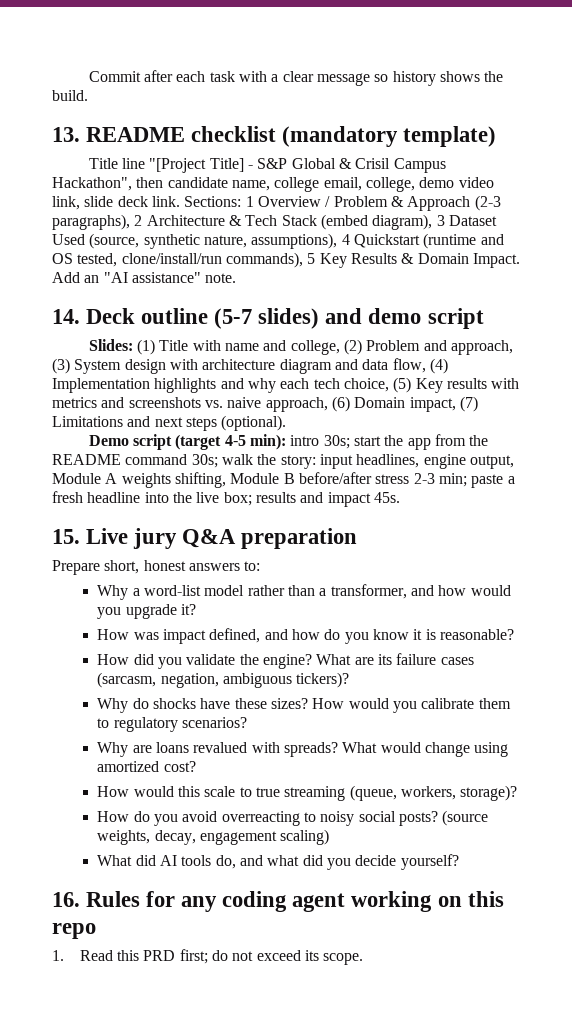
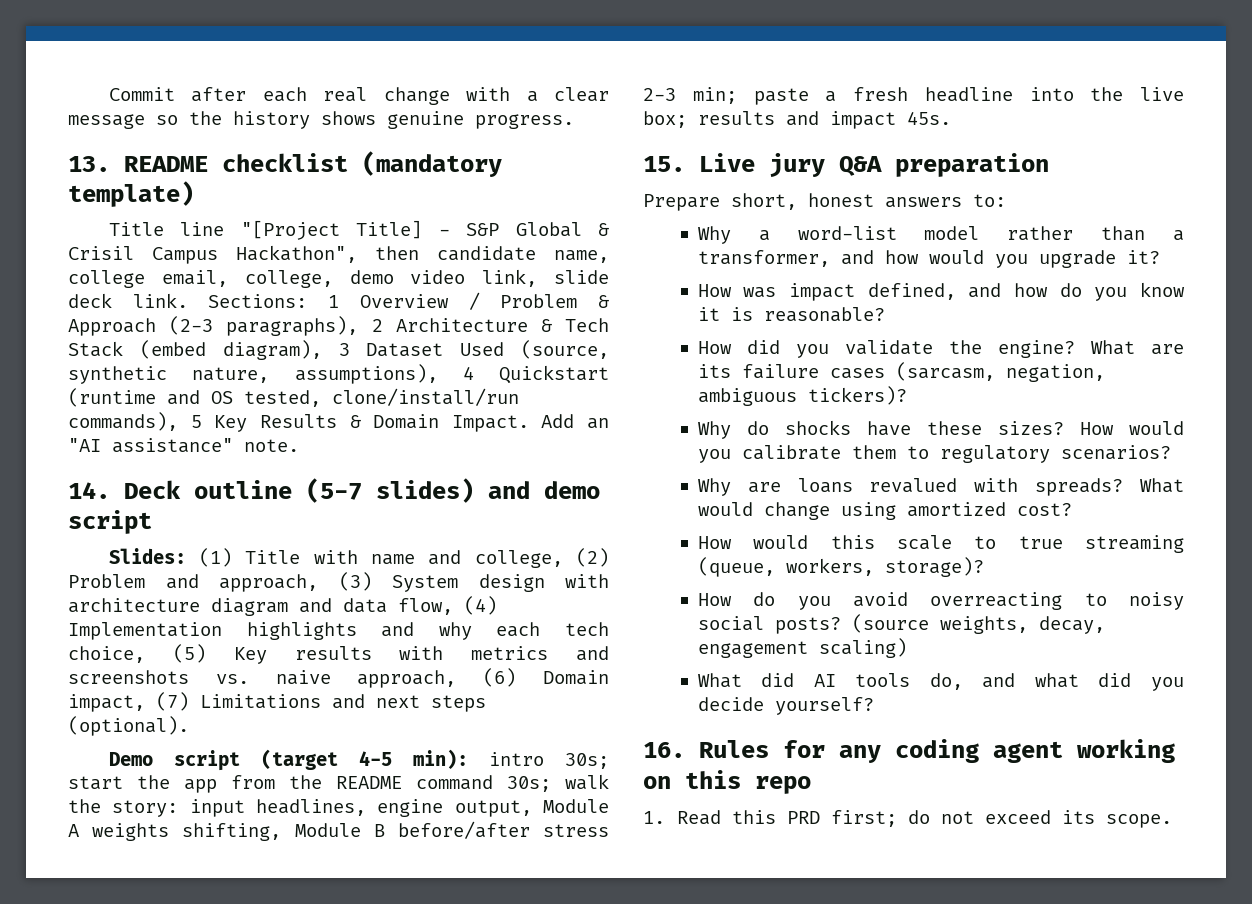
- Commit after each task with a clear message so history shows the build.
+ Commit after each real change with a clear message so the history shows genuine progress.

